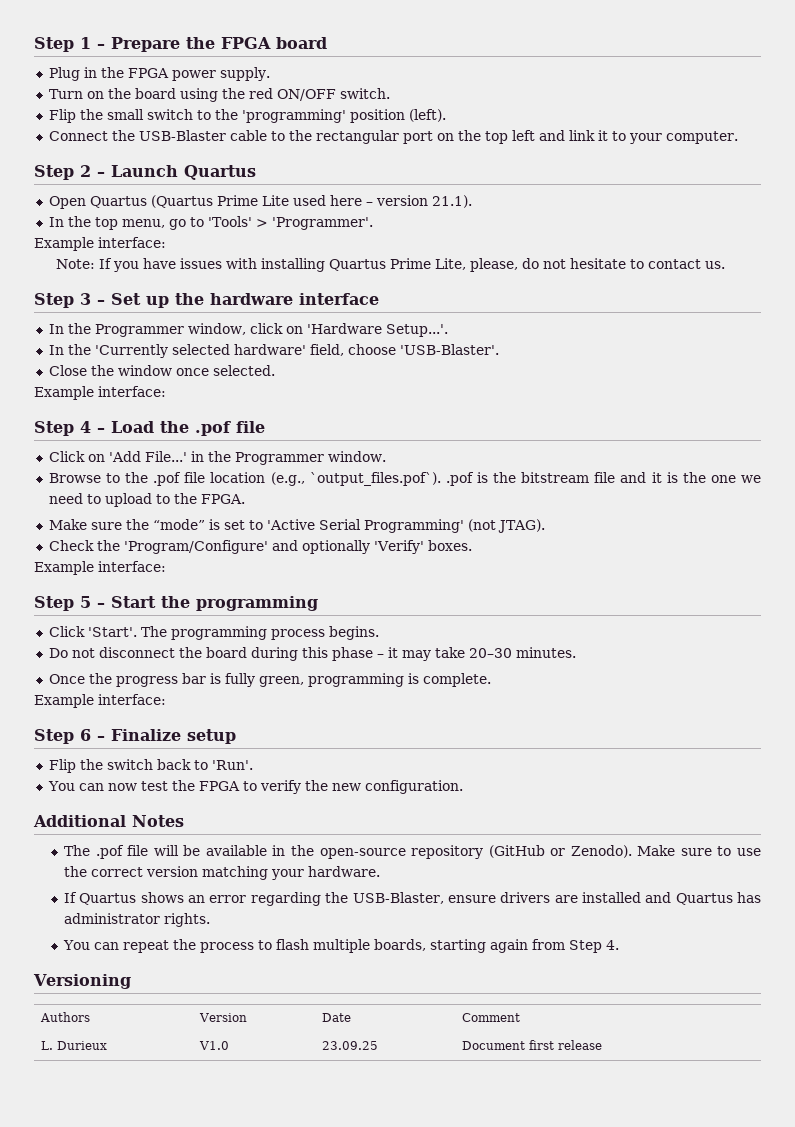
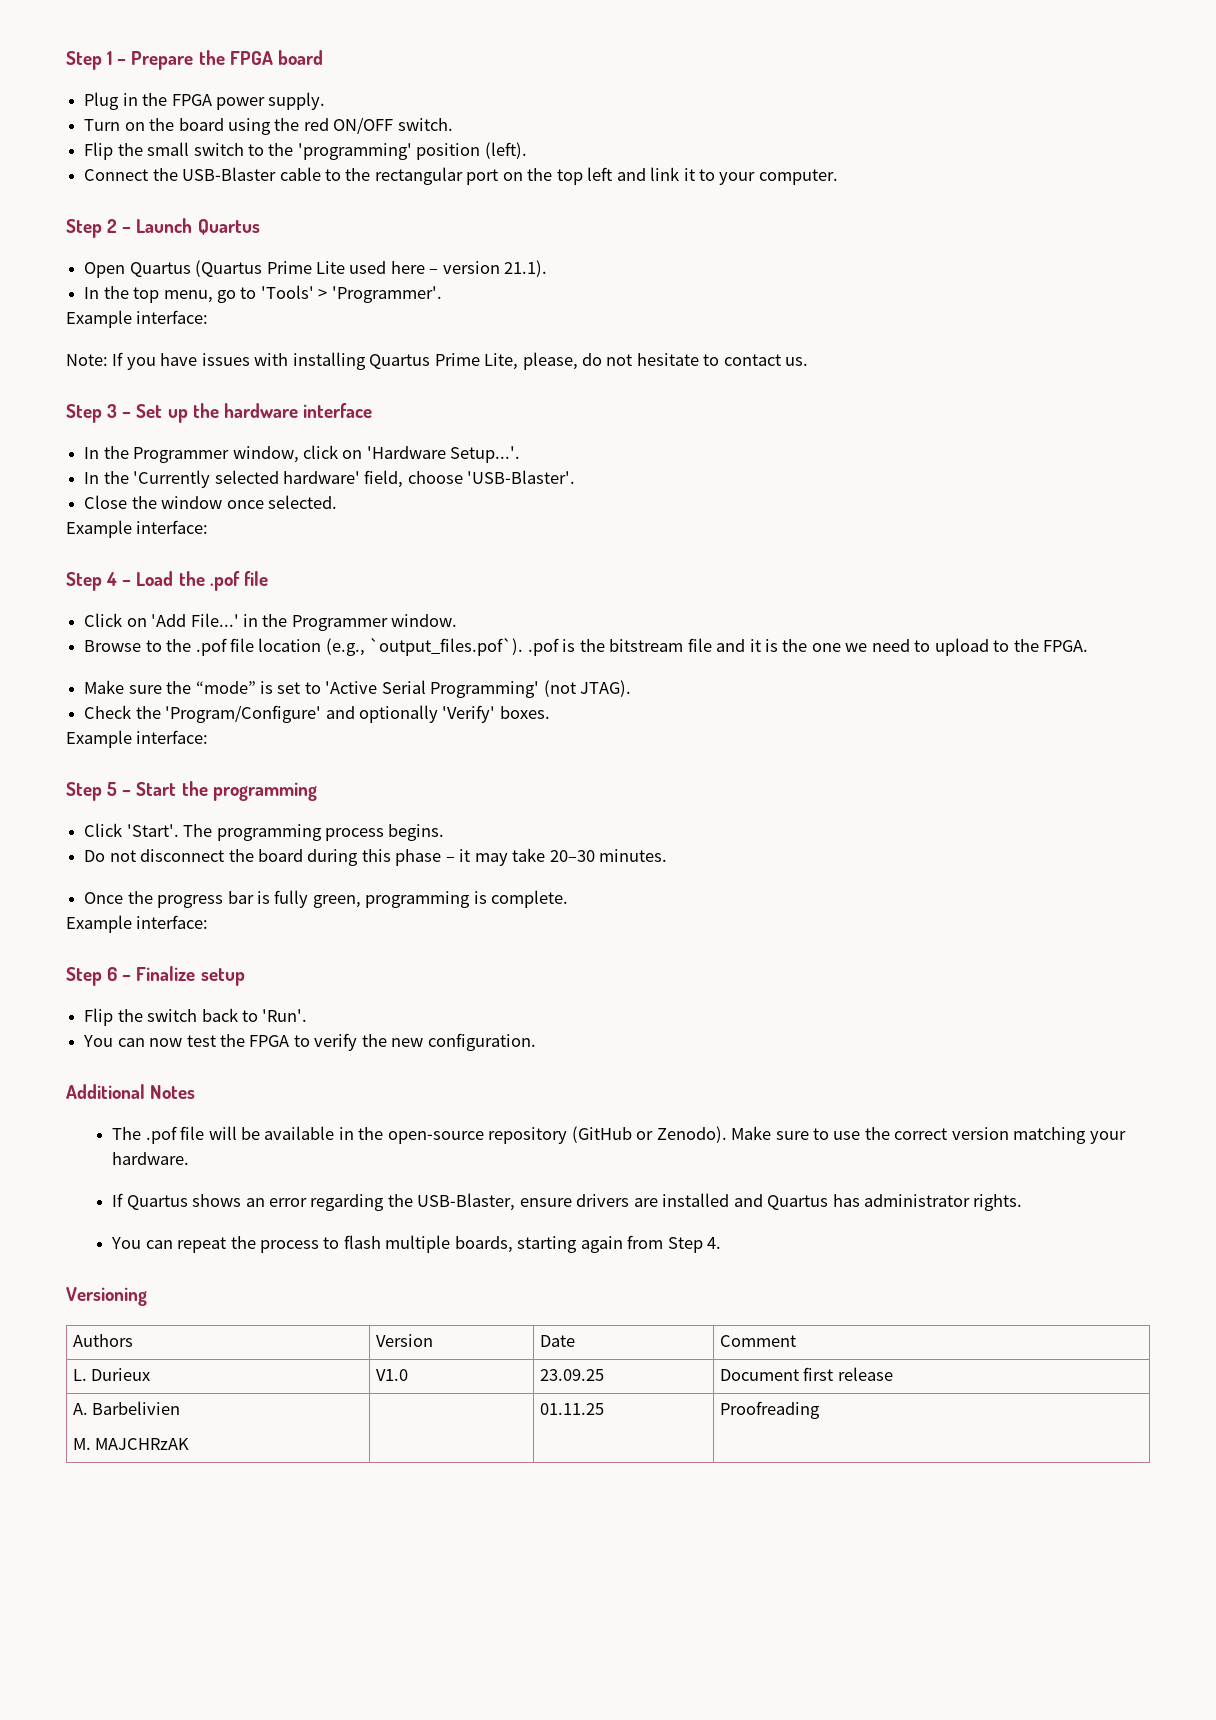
+ A. Barbelivien
+ M. MAJCHRzAK | | 01.11.25 | Proofreading

